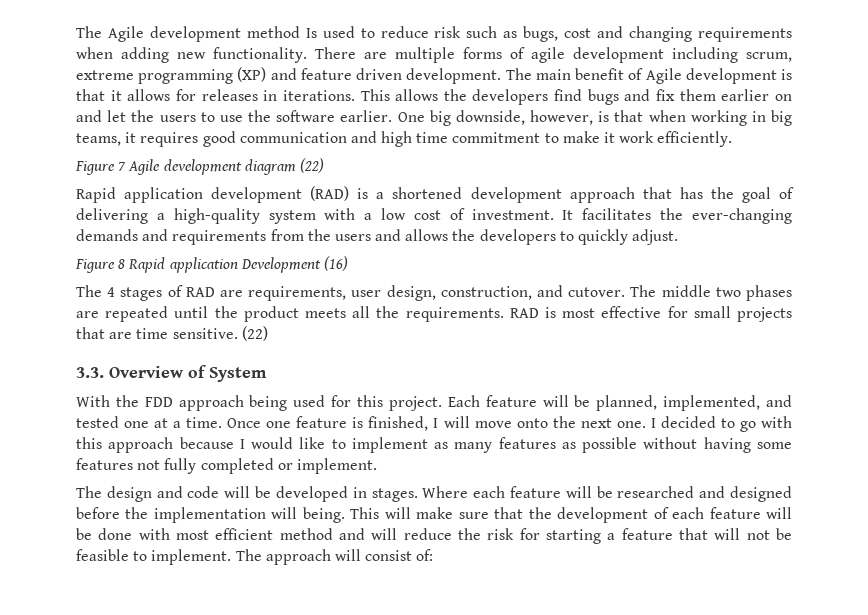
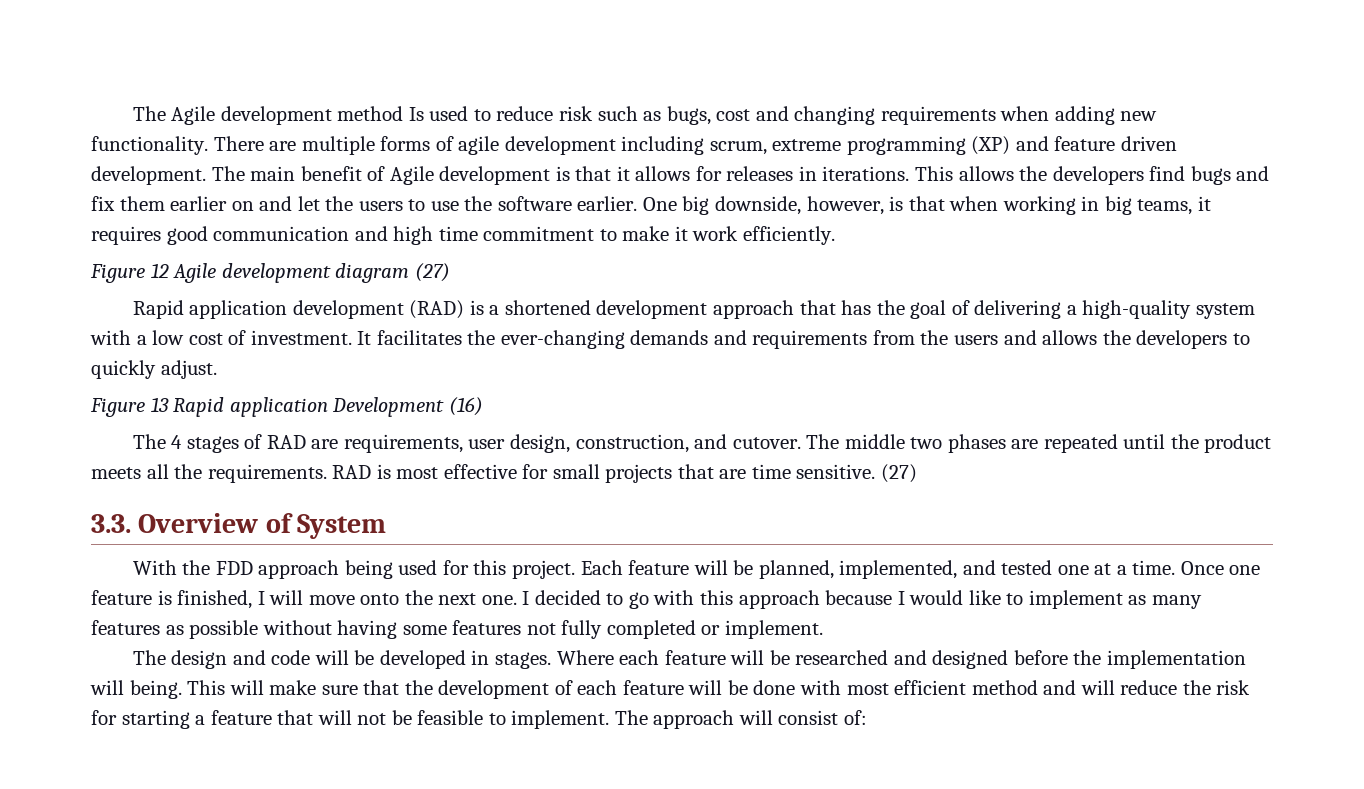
- Figure 7 Agile development diagram (22)
+ Figure 12 Agile development diagram (27)
- Figure 8 Rapid application Development (16)
+ Figure 13 Rapid application Development (16)
- RAD is most effective for small projects that are time sensitive. (22)
+ RAD is most effective for small projects that are time sensitive. (27)

